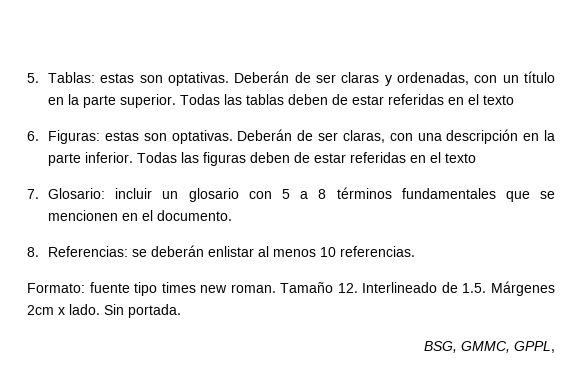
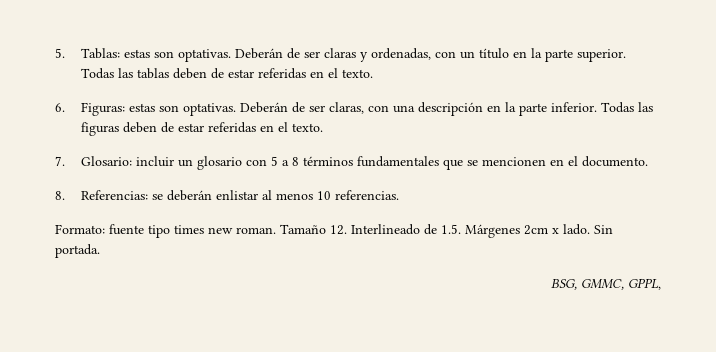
- Todas las tablas deben de estar referidas en el texto
+ Todas las tablas deben de estar referidas en el texto.
- Todas las figuras deben de estar referidas en el texto
+ Todas las figuras deben de estar referidas en el texto.

